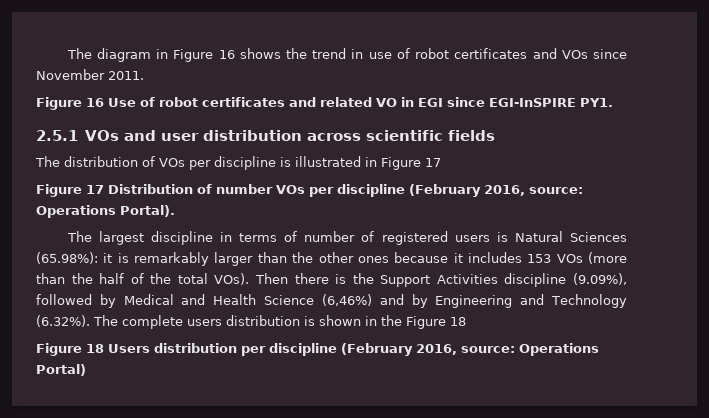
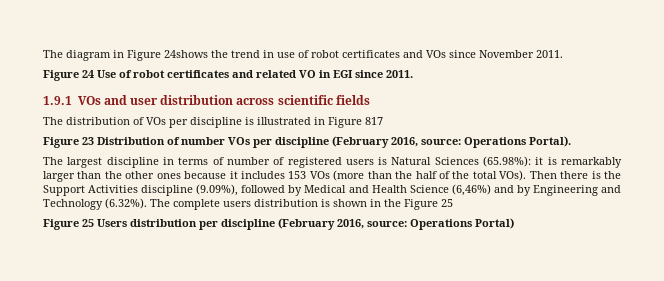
- The diagram in Figure 16 shows the trend in use of robot certificates and VOs since November 2011.
+ The diagram in Figure 24shows the trend in use of robot certificates and VOs since November 2011.
- Figure 16 Use of robot certificates and related VO in EGI since EGI-InSPIRE PY1.
- 2.5.1 VOs and user distribution across scientific fields
+ Figure 24 Use of robot certificates and related VO in EGI since 2011.
+ 1.9.1 VOs and user distribution across scientific fields
- The distribution of VOs per discipline is illustrated in Figure 17
- Figure 17 Distribution of number VOs per discipline (February 2016, source: Operations Portal).
+ The distribution of VOs per discipline is illustrated in Figure 817
+ Figure 23 Distribution of number VOs per discipline (February 2016, source: Operations Portal).
- Then there is the Support Activities discipline (9.09%), followed by Medical and Health Science (6,46%) and by Engineering and Technology (6.32%). The complete users distribution is shown in the Figure 18
- Figure 18 Users distribution per discipline (February 2016, source: Operations Portal)
+ Then there is the Support Activities discipline (9.09%), followed by Medical and Health Science (6,46%) and by Engineering and Technology (6.32%). The complete users distribution is shown in the Figure 25
+ Figure 25 Users distribution per discipline (February 2016, source: Operations Portal)

